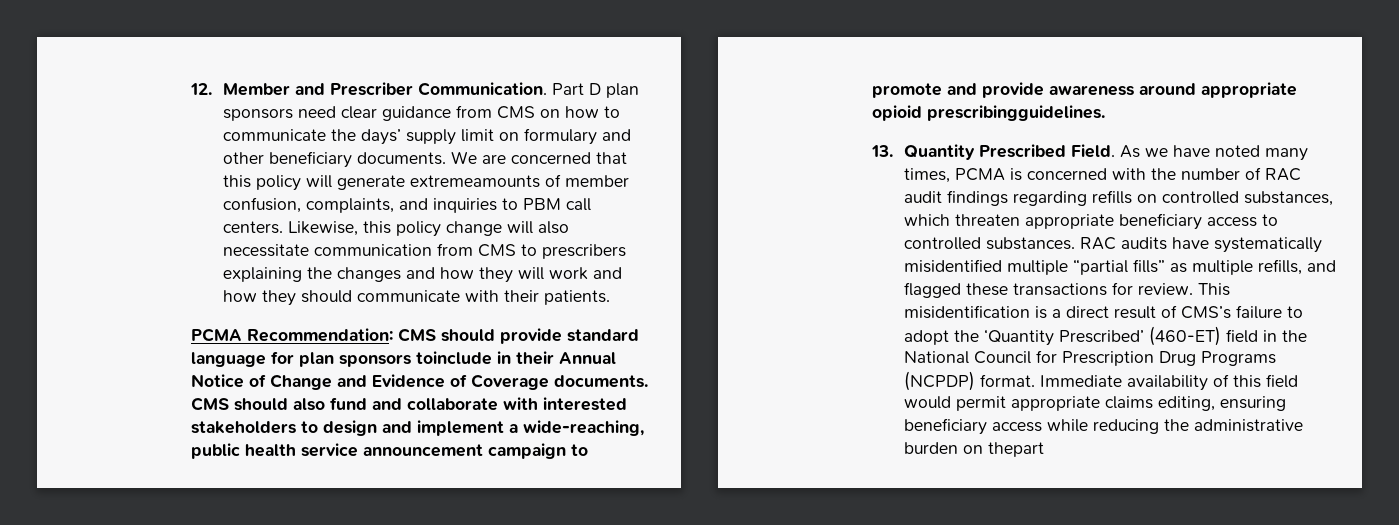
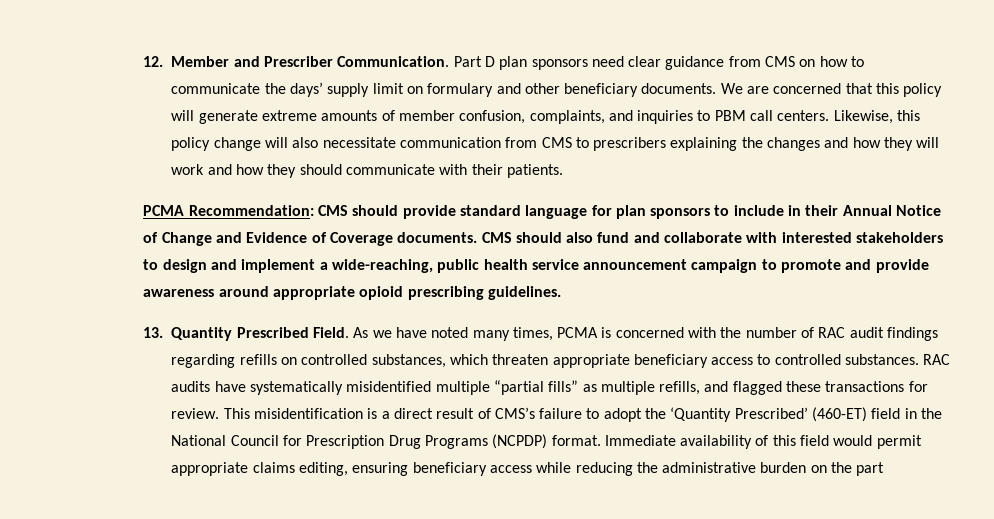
- We are concerned that this policy will generate extremeamounts of member confusion, complaints, and inquiries to PBM call centers.
+ We are concerned that this policy will generate extreme amounts of member confusion, complaints, and inquiries to PBM call centers.
- PCMA Recommendation: CMS should provide standard language for plan sponsors toinclude in their Annual Notice of Change and Evidence of Coverage documents.
+ PCMA Recommendation: CMS should provide standard language for plan sponsors to include in their Annual Notice of Change and Evidence of Coverage documents.
- CMS should also fund and collaborate with interested stakeholders to design and implement a wide-reaching, public health service announcement campaign to promote and provide awareness around appropriate opioid prescribingguidelines.
+ CMS should also fund and collaborate with interested stakeholders to design and implement a wide-reaching, public health service announcement campaign to promote and provide awareness around appropriate opioid prescribing guidelines.
- Immediate availability of this field would permit appropriate claims editing, ensuring beneficiary access while reducing the administrative burden on thepart
+ Immediate availability of this field would permit appropriate claims editing, ensuring beneficiary access while reducing the administrative burden on the part

